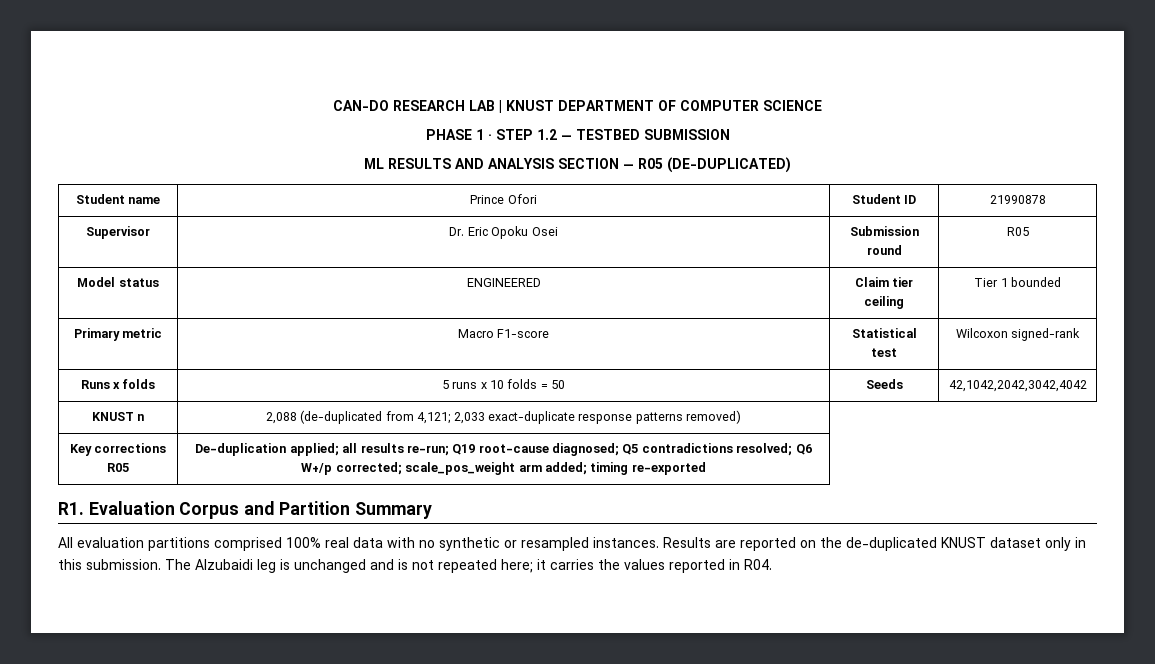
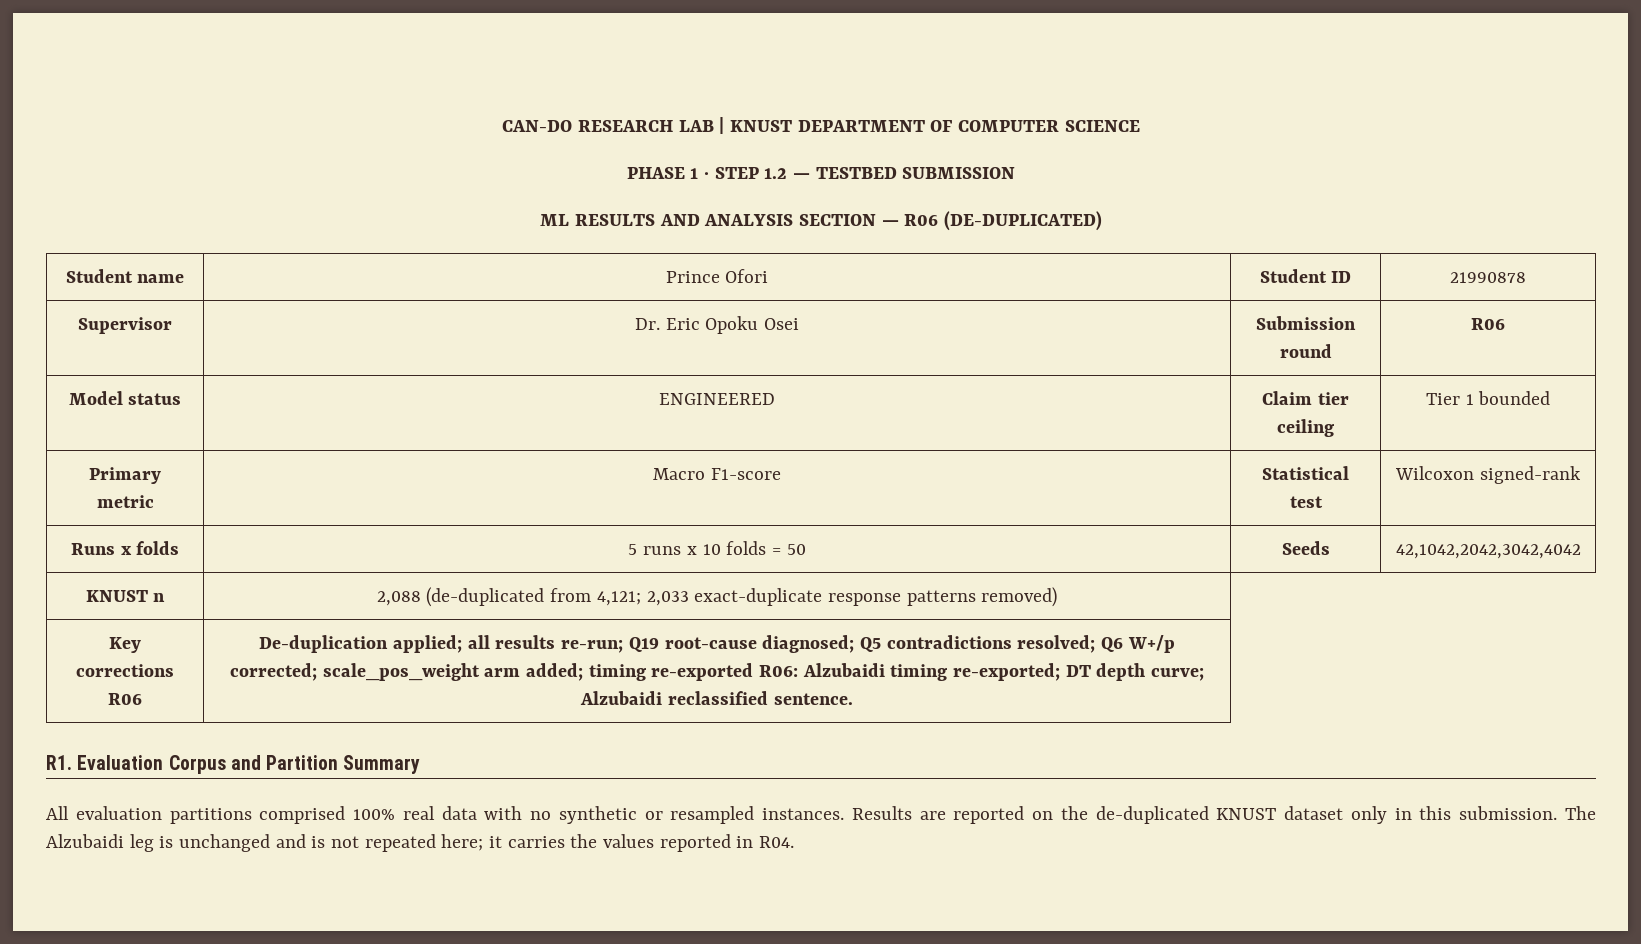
- ML RESULTS AND ANALYSIS SECTION — R05 (DE-DUPLICATED)
+ ML RESULTS AND ANALYSIS SECTION — R06 (DE-DUPLICATED)
- Supervisor | Dr. Eric Opoku Osei | Submission round | R05
+ Supervisor | Dr. Eric Opoku Osei | Submission round | R06
- Key corrections R05 | De-duplication applied; all results re-run; Q19 root-cause diagnosed; Q5 contradictions resolved; Q6 W+/p corrected; scale_pos_weight arm added; timing re-exported
+ Key corrections R06 | De-duplication applied; all results re-run; Q19 root-cause diagnosed; Q5 contradictions resolved; Q6 W+/p corrected; scale_pos_weight arm added; timing re-exported R06: Alzubaidi timing re-exported; DT depth curve; Alzubaidi reclassified sentence.

